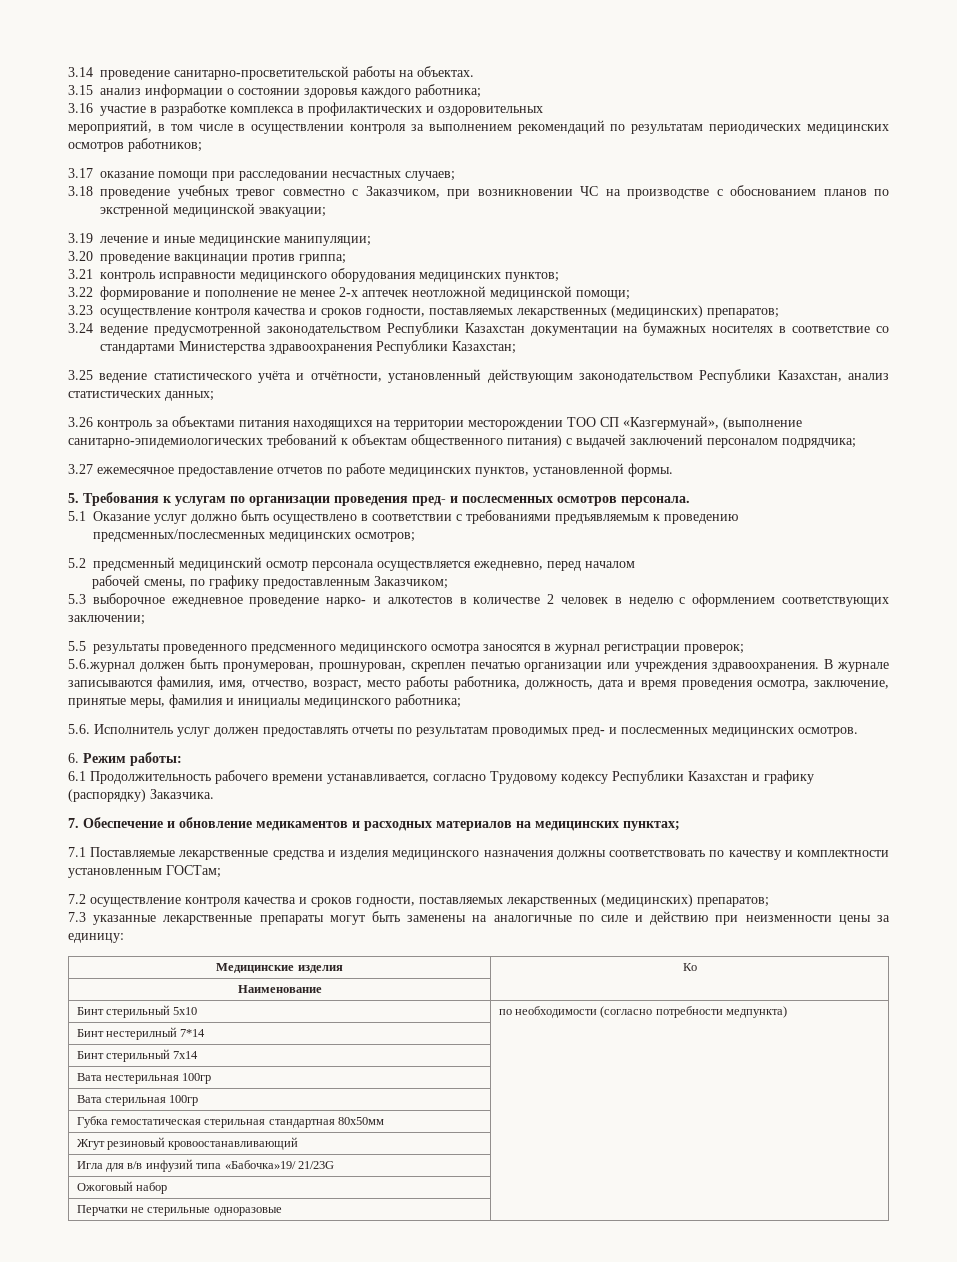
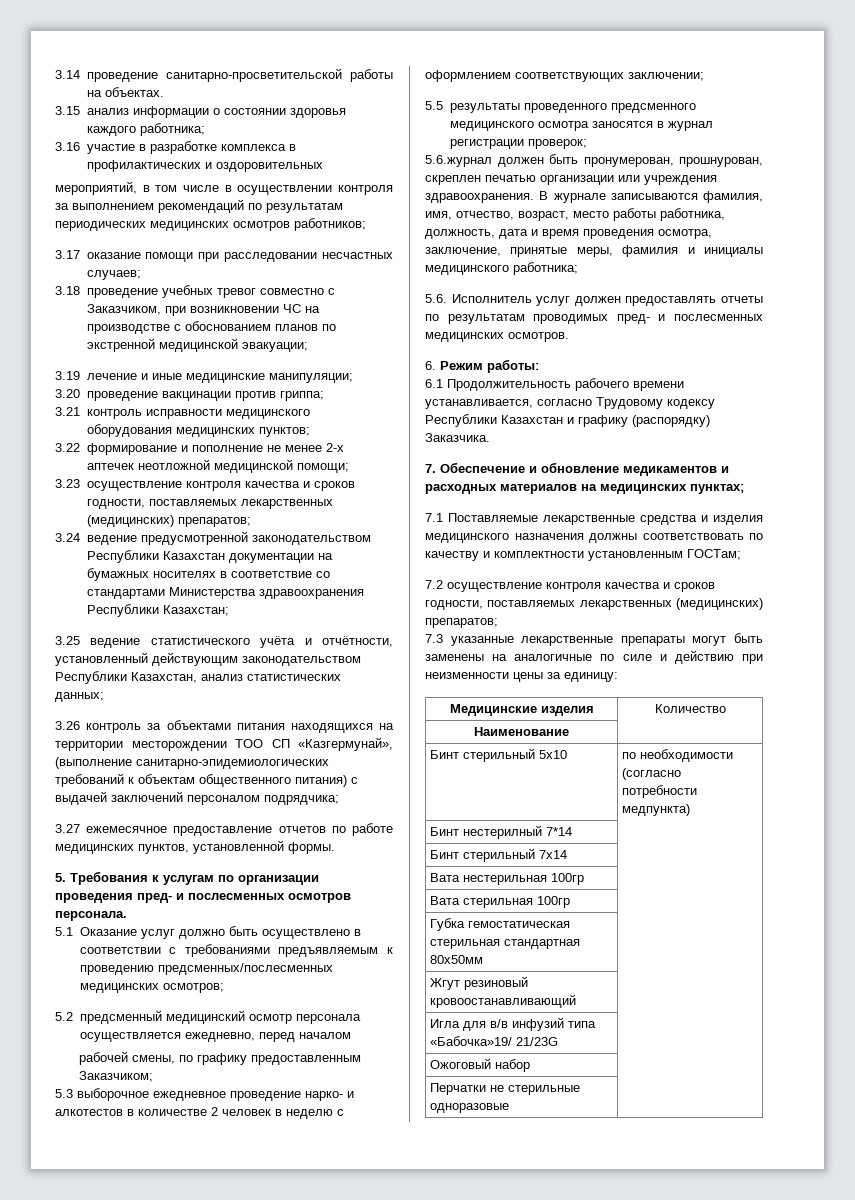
- Медицинские изделия | Ко
+ Медицинские изделия | Количество

